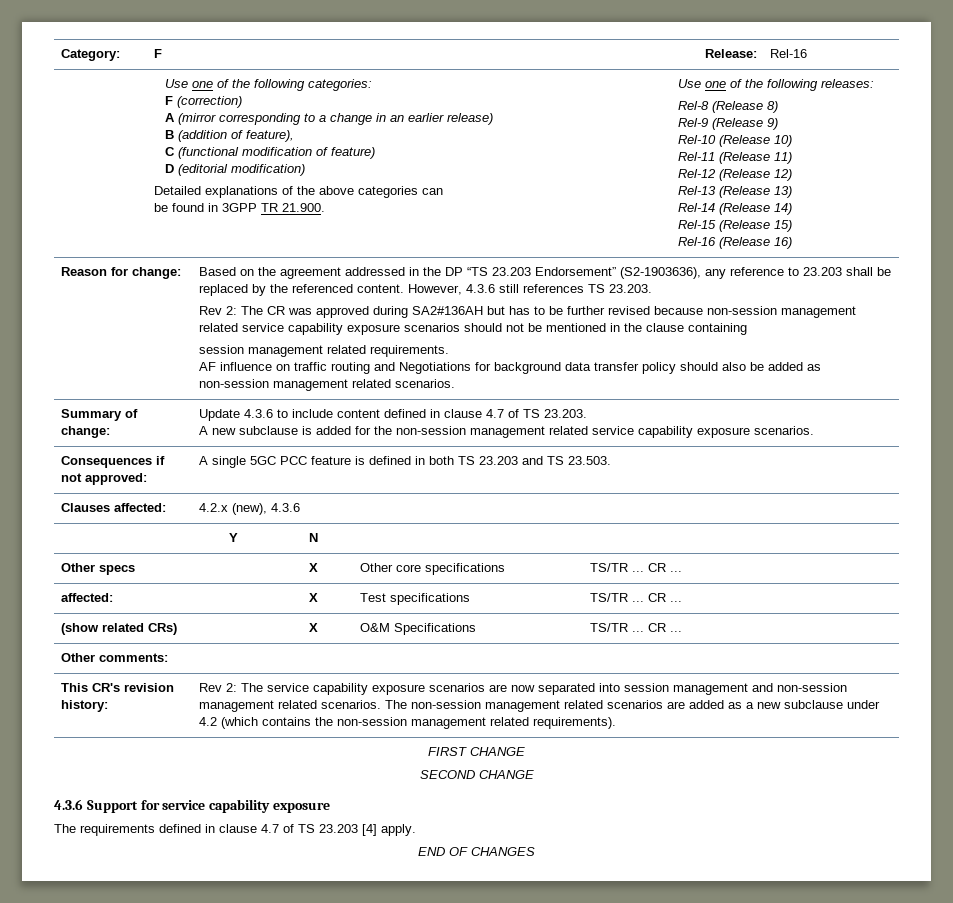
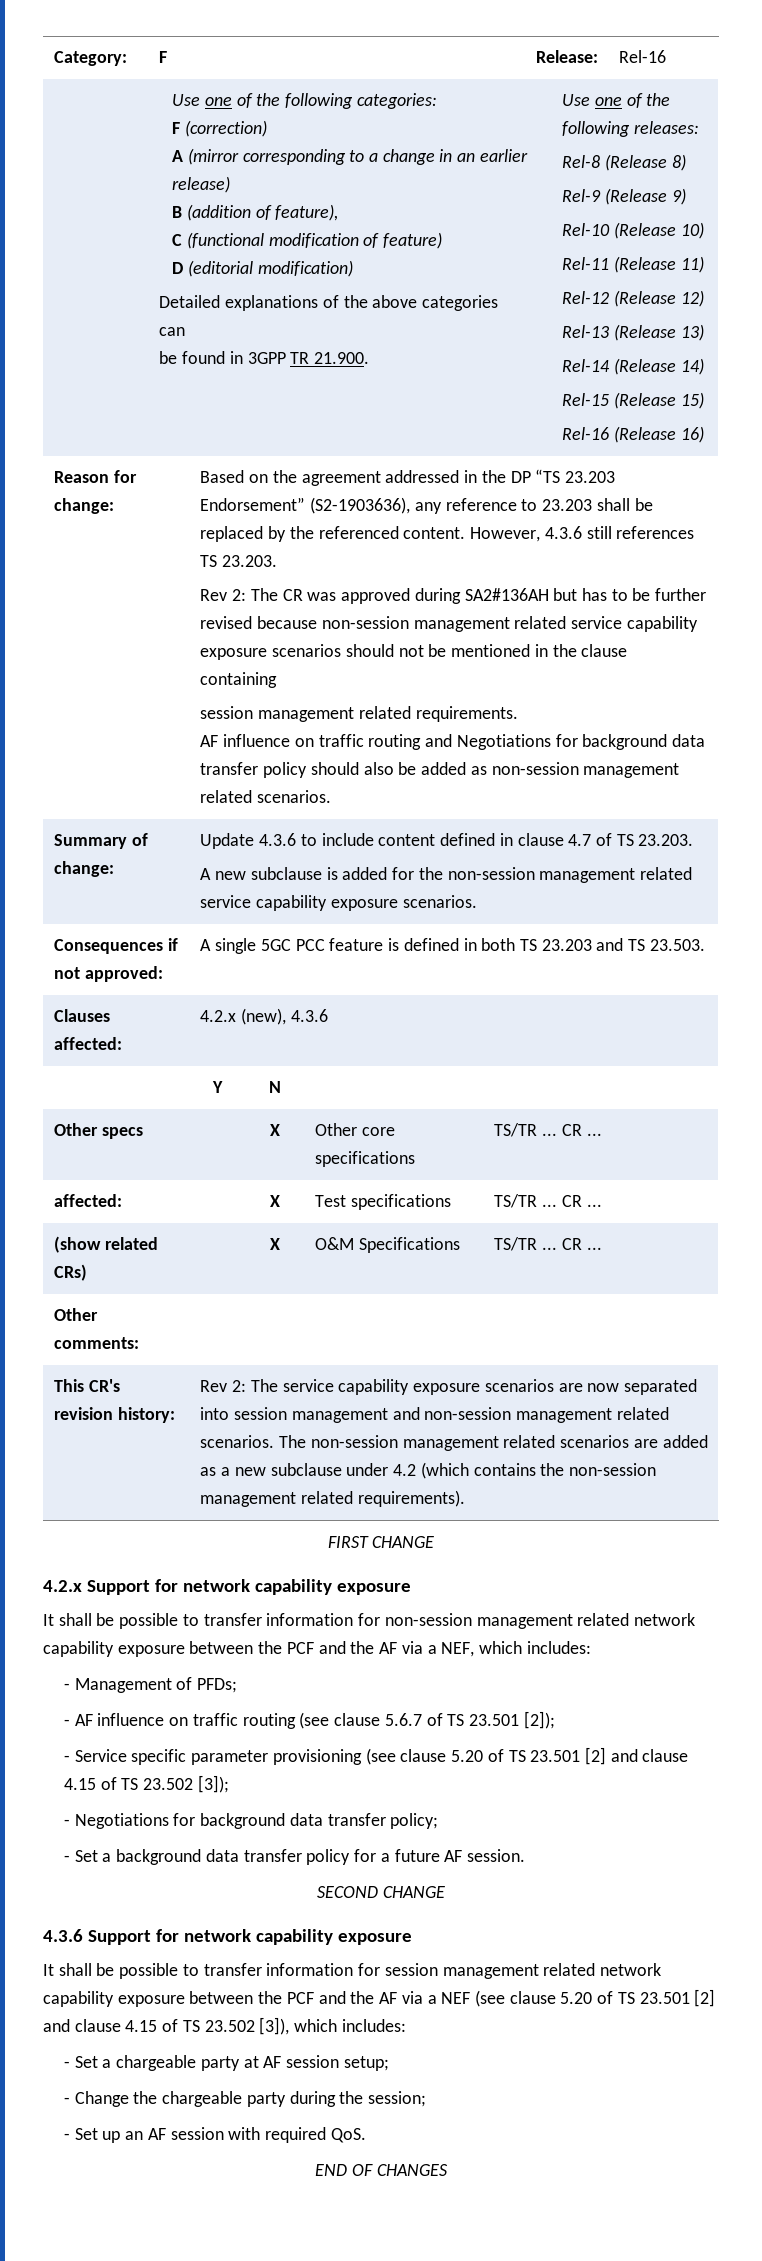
+ 4.2.x Support for network capability exposure
+ It shall be possible to transfer information for non-session management related network capability exposure between the PCF and the AF via a NEF, which includes:
+ - Management of PFDs;
+ - AF influence on traffic routing (see clause 5.6.7 of TS 23.501 [2]);
+ - Service specific parameter provisioning (see clause 5.20 of TS 23.501 [2] and clause 4.15 of TS 23.502 [3]);
+ - Negotiations for background data transfer policy;
+ - Set a background data transfer policy for a future AF session.
- 4.3.6 Support for service capability exposure
- The requirements defined in clause 4.7 of TS 23.203 [4] apply.
+ 4.3.6 Support for network capability exposure
+ It shall be possible to transfer information for session management related network capability exposure between the PCF and the AF via a NEF (see clause 5.20 of TS 23.501 [2] and clause 4.15 of TS 23.502 [3]), which includes:
+ - Set a chargeable party at AF session setup;
+ - Change the chargeable party during the session;
+ - Set up an AF session with required QoS.

